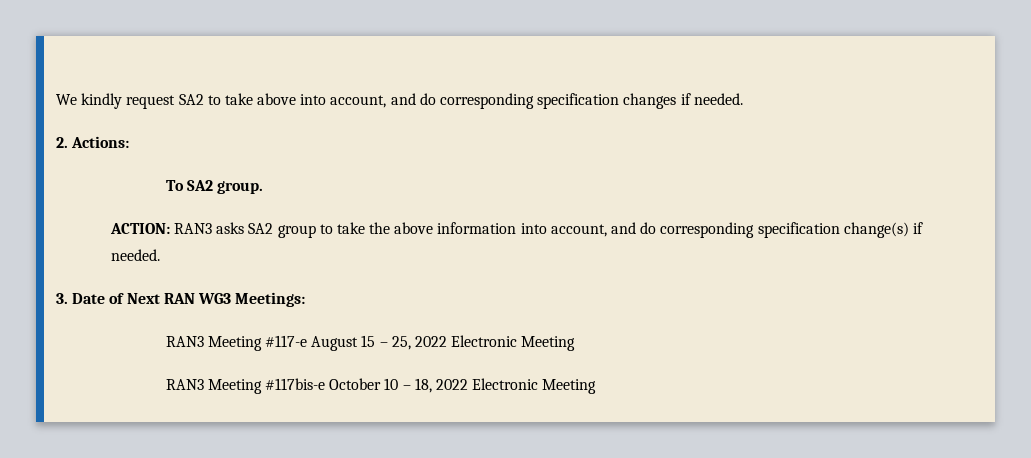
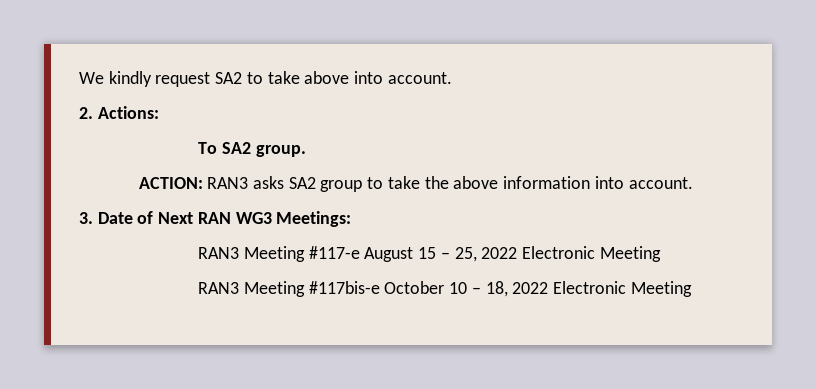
- We kindly request SA2 to take above into account, and do corresponding specification changes if needed.
+ We kindly request SA2 to take above into account.
- ACTION: RAN3 asks SA2 group to take the above information into account, and do corresponding specification change(s) if needed.
+ ACTION: RAN3 asks SA2 group to take the above information into account.

